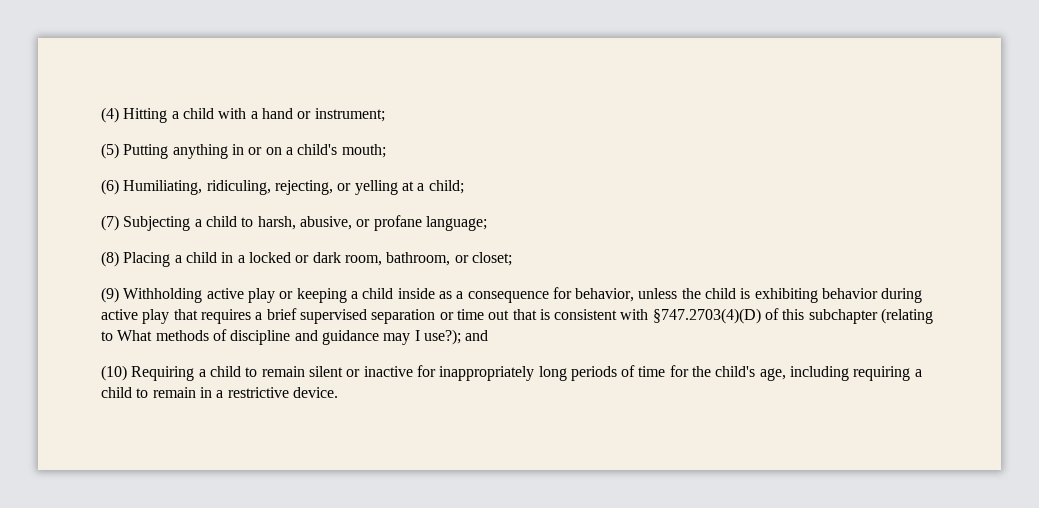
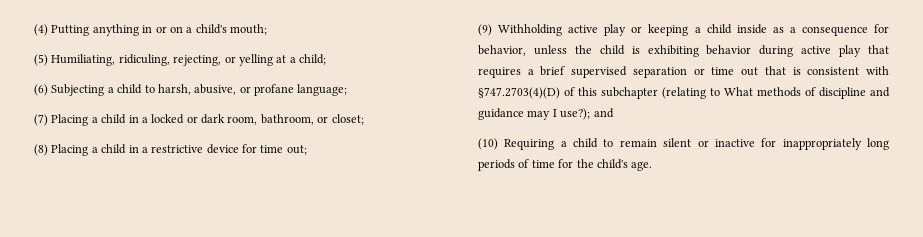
- (4) Hitting a child with a hand or instrument;
- (5) Putting anything in or on a child's mouth;
+ (4) Putting anything in or on a child's mouth;
- (6) Humiliating, ridiculing, rejecting, or yelling at a child;
+ (5) Humiliating, ridiculing, rejecting, or yelling at a child;
- (7) Subjecting a child to harsh, abusive, or profane language;
+ (6) Subjecting a child to harsh, abusive, or profane language;
- (8) Placing a child in a locked or dark room, bathroom, or closet;
+ (7) Placing a child in a locked or dark room, bathroom, or closet;
+ (8) Placing a child in a restrictive device for time out;
- (10) Requiring a child to remain silent or inactive for inappropriately long periods of time for the child's age, including requiring a child to remain in a restrictive device.
+ (10) Requiring a child to remain silent or inactive for inappropriately long periods of time for the child's age.

